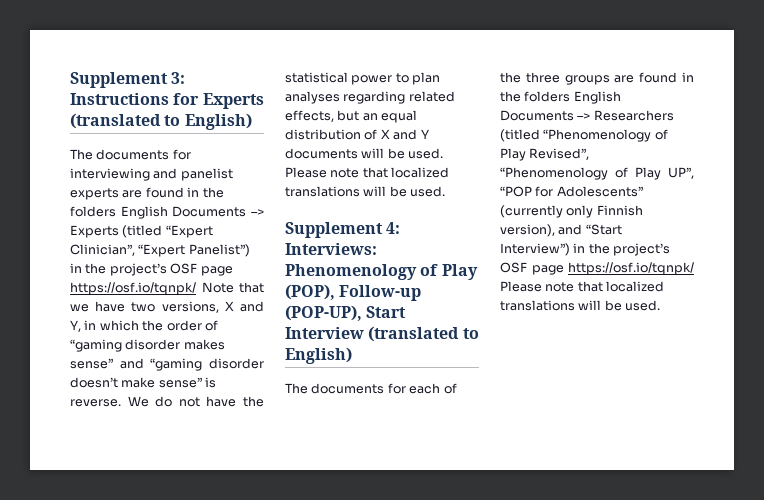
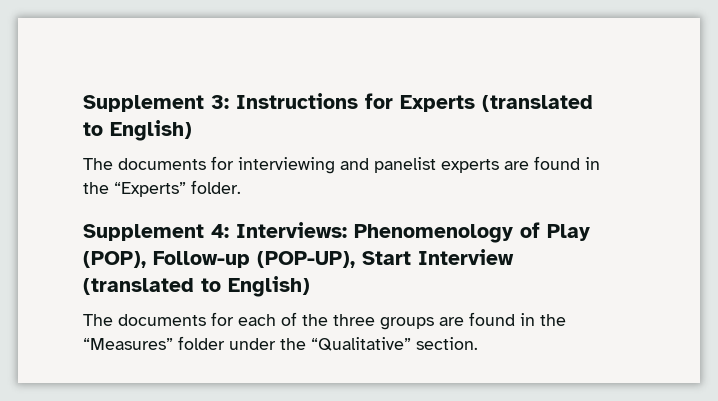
- The documents for interviewing and panelist experts are found in the folders English Documents –> Experts (titled “Expert Clinician”, “Expert Panelist”) in the project’s OSF page https://osf.io/tqnpk/ Note that we have two versions, X and Y, in which the order of “gaming disorder makes sense” and “gaming disorder doesn’t make sense” is reverse. We do not have the statistical power to plan analyses regarding related effects, but an equal distribution of X and Y documents will be used. Please note that localized translations will be used.
+ The documents for interviewing and panelist experts are found in the “Experts” folder.
- The documents for each of the three groups are found in the folders English Documents –> Researchers (titled “Phenomenology of Play Revised”, “Phenomenology of Play UP”, “POP for Adolescents” (currently only Finnish version), and “Start Interview”) in the project’s OSF page https://osf.io/tqnpk/ Please note that localized translations will be used.
+ The documents for each of the three groups are found in the “Measures” folder under the “Qualitative” section.

